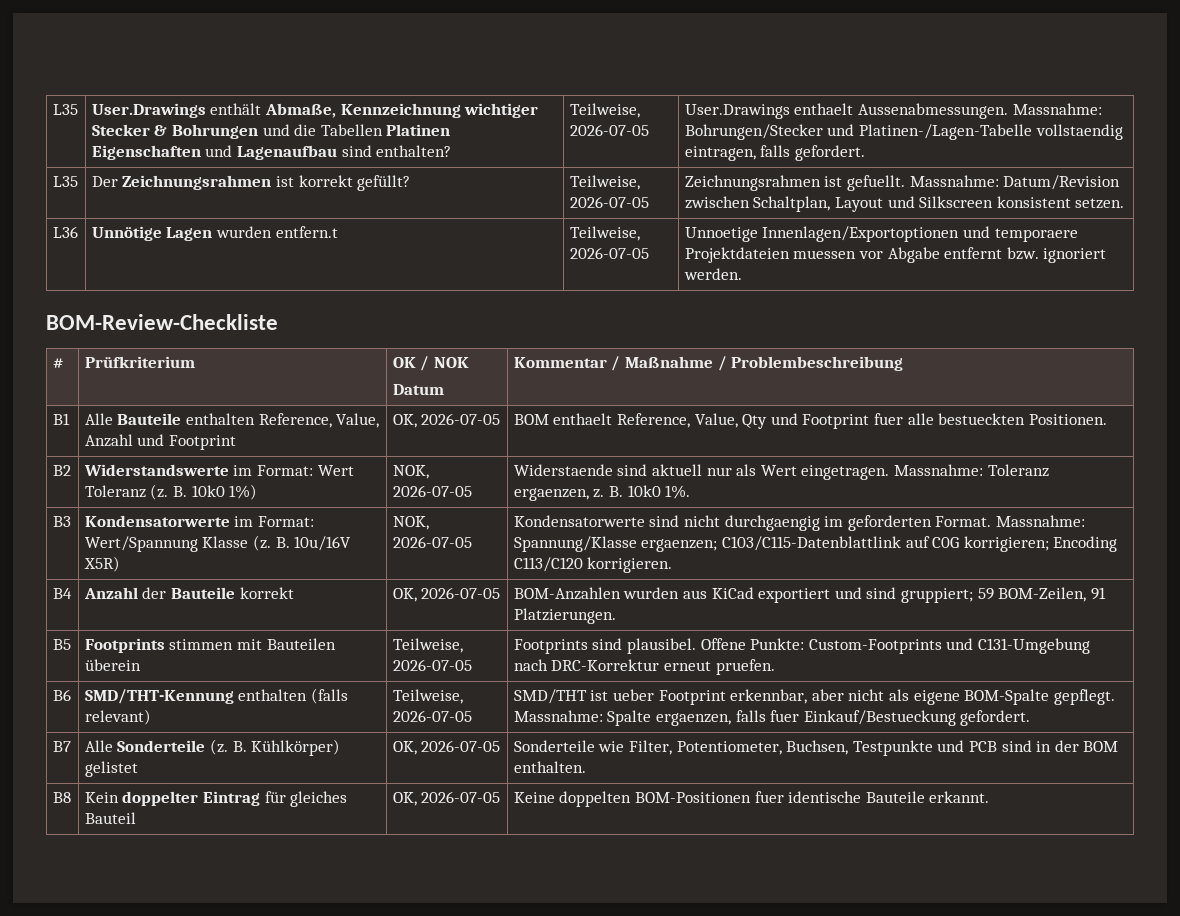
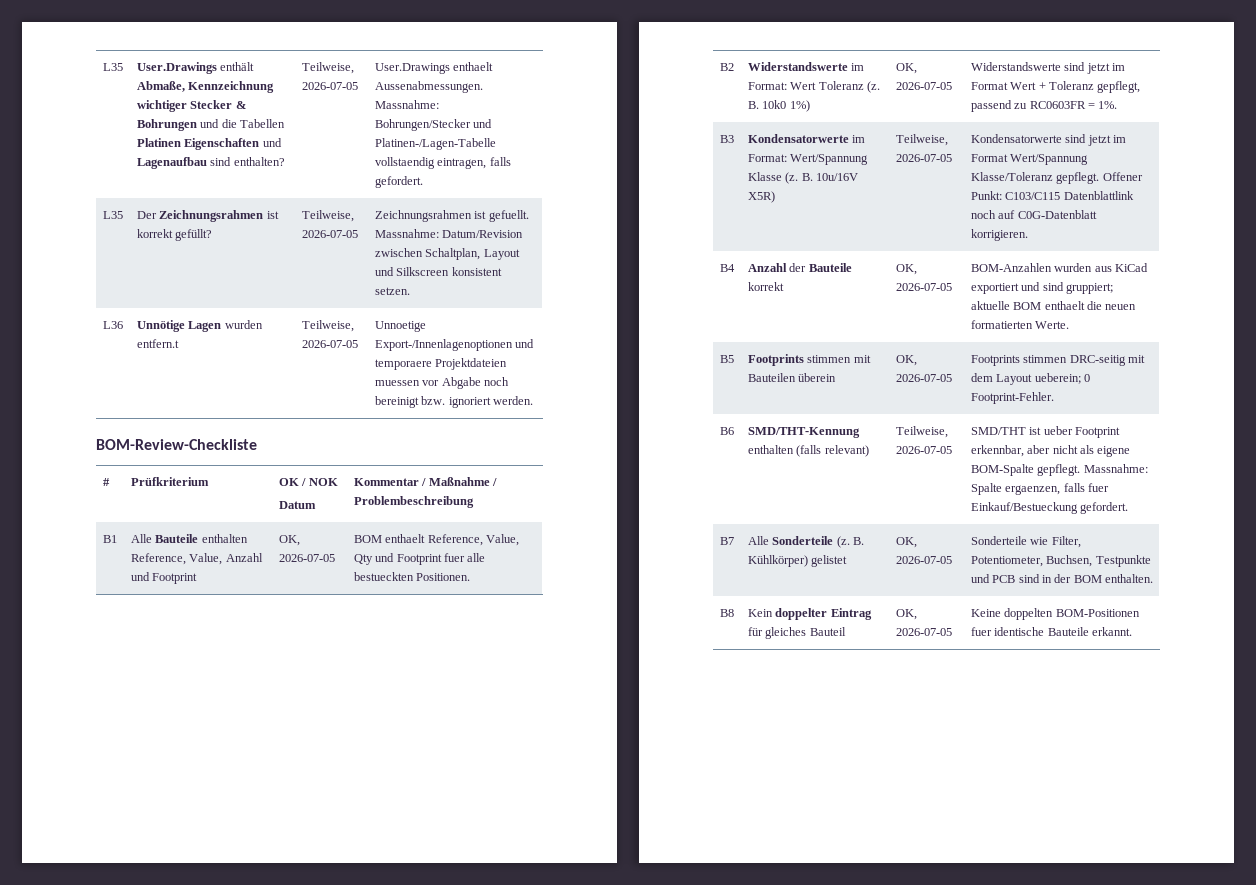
- L36 | Unnötige Lagen wurden entfern.t | Teilweise, 2026-07-05 | Unnoetige Innenlagen/Exportoptionen und temporaere Projektdateien muessen vor Abgabe entfernt bzw. ignoriert werden.
+ L36 | Unnötige Lagen wurden entfern.t | Teilweise, 2026-07-05 | Unnoetige Export-/Innenlagenoptionen und temporaere Projektdateien muessen vor Abgabe noch bereinigt bzw. ignoriert werden.
- B2 | Widerstandswerte im Format: Wert Toleranz (z. B. 10k0 1%) | NOK, 2026-07-05 | Widerstaende sind aktuell nur als Wert eingetragen. Massnahme: Toleranz ergaenzen, z. B. 10k0 1%.
+ B2 | Widerstandswerte im Format: Wert Toleranz (z. B. 10k0 1%) | OK, 2026-07-05 | Widerstandswerte sind jetzt im Format Wert + Toleranz gepflegt, passend zu RC0603FR = 1%.
- B3 | Kondensatorwerte im Format: Wert/Spannung Klasse (z. B. 10u/16V X5R) | NOK, 2026-07-05 | Kondensatorwerte sind nicht durchgaengig im geforderten Format. Massnahme: Spannung/Klasse ergaenzen; C103/C115-Datenblattlink auf C0G korrigieren; Encoding C113/C120 korrigieren.
+ B3 | Kondensatorwerte im Format: Wert/Spannung Klasse (z. B. 10u/16V X5R) | Teilweise, 2026-07-05 | Kondensatorwerte sind jetzt im Format Wert/Spannung Klasse/Toleranz gepflegt. Offener Punkt: C103/C115 Datenblattlink noch auf C0G-Datenblatt korrigieren.
- B4 | Anzahl der Bauteile korrekt | OK, 2026-07-05 | BOM-Anzahlen wurden aus KiCad exportiert und sind gruppiert; 59 BOM-Zeilen, 91 Platzierungen.
+ B4 | Anzahl der Bauteile korrekt | OK, 2026-07-05 | BOM-Anzahlen wurden aus KiCad exportiert und sind gruppiert; aktuelle BOM enthaelt die neuen formatierten Werte.
- B5 | Footprints stimmen mit Bauteilen überein | Teilweise, 2026-07-05 | Footprints sind plausibel. Offene Punkte: Custom-Footprints und C131-Umgebung nach DRC-Korrektur erneut pruefen.
+ B5 | Footprints stimmen mit Bauteilen überein | OK, 2026-07-05 | Footprints stimmen DRC-seitig mit dem Layout ueberein; 0 Footprint-Fehler.

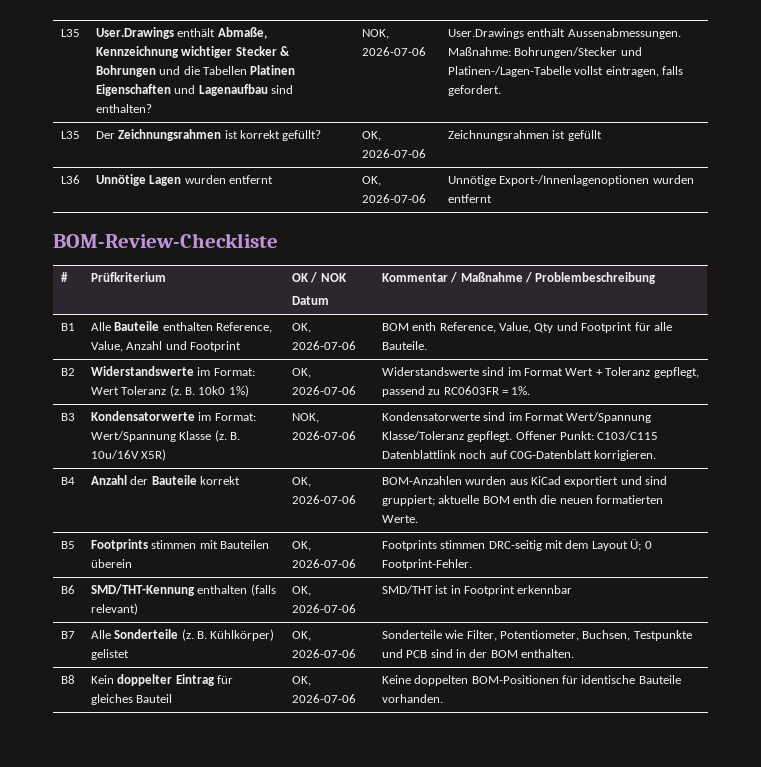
- L35 | User.Drawings enthält Abmaße, Kennzeichnung wichtiger Stecker & Bohrungen und die Tabellen Platinen Eigenschaften und Lagenaufbau sind enthalten? | Teilweise, 2026-07-05 | User.Drawings enthaelt Aussenabmessungen. Massnahme: Bohrungen/Stecker und Platinen-/Lagen-Tabelle vollstaendig eintragen, falls gefordert.
+ L35 | User.Drawings enthält Abmaße, Kennzeichnung wichtiger Stecker & Bohrungen und die Tabellen Platinen Eigenschaften und Lagenaufbau sind enthalten? | NOK, 2026-07-06 | User.Drawings enthält Aussenabmessungen. Maßnahme: Bohrungen/Stecker und Platinen-/Lagen-Tabelle vollst eintragen, falls gefordert.
- L35 | Der Zeichnungsrahmen ist korrekt gefüllt? | Teilweise, 2026-07-05 | Zeichnungsrahmen ist gefuellt. Massnahme: Datum/Revision zwischen Schaltplan, Layout und Silkscreen konsistent setzen.
- L36 | Unnötige Lagen wurden entfern.t | Teilweise, 2026-07-05 | Unnoetige Export-/Innenlagenoptionen und temporaere Projektdateien muessen vor Abgabe noch bereinigt bzw. ignoriert werden.
+ L35 | Der Zeichnungsrahmen ist korrekt gefüllt? | OK, 2026-07-06 | Zeichnungsrahmen ist gefüllt
+ L36 | Unnötige Lagen wurden entfernt | OK, 2026-07-06 | Unnötige Export-/Innenlagenoptionen wurden entfernt
- B1 | Alle Bauteile enthalten Reference, Value, Anzahl und Footprint | OK, 2026-07-05 | BOM enthaelt Reference, Value, Qty und Footprint fuer alle bestueckten Positionen.
+ B1 | Alle Bauteile enthalten Reference, Value, Anzahl und Footprint | OK, 2026-07-06 | BOM enth Reference, Value, Qty und Footprint für alle Bauteile.
- B2 | Widerstandswerte im Format: Wert Toleranz (z. B. 10k0 1%) | OK, 2026-07-05 | Widerstandswerte sind jetzt im Format Wert + Toleranz gepflegt, passend zu RC0603FR = 1%.
+ B2 | Widerstandswerte im Format: Wert Toleranz (z. B. 10k0 1%) | OK, 2026-07-06 | Widerstandswerte sind im Format Wert + Toleranz gepflegt, passend zu RC0603FR = 1%.
- B3 | Kondensatorwerte im Format: Wert/Spannung Klasse (z. B. 10u/16V X5R) | Teilweise, 2026-07-05 | Kondensatorwerte sind jetzt im Format Wert/Spannung Klasse/Toleranz gepflegt. Offener Punkt: C103/C115 Datenblattlink noch auf C0G-Datenblatt korrigieren.
+ B3 | Kondensatorwerte im Format: Wert/Spannung Klasse (z. B. 10u/16V X5R) | NOK, 2026-07-06 | Kondensatorwerte sind im Format Wert/Spannung Klasse/Toleranz gepflegt. Offener Punkt: C103/C115 Datenblattlink noch auf C0G-Datenblatt korrigieren.
- B4 | Anzahl der Bauteile korrekt | OK, 2026-07-05 | BOM-Anzahlen wurden aus KiCad exportiert und sind gruppiert; aktuelle BOM enthaelt die neuen formatierten Werte.
+ B4 | Anzahl der Bauteile korrekt | OK, 2026-07-06 | BOM-Anzahlen wurden aus KiCad exportiert und sind gruppiert; aktuelle BOM enth die neuen formatierten Werte.
- B5 | Footprints stimmen mit Bauteilen überein | OK, 2026-07-05 | Footprints stimmen DRC-seitig mit dem Layout ueberein; 0 Footprint-Fehler.
+ B5 | Footprints stimmen mit Bauteilen überein | OK, 2026-07-06 | Footprints stimmen DRC-seitig mit dem Layout Ü; 0 Footprint-Fehler.
- B6 | SMD/THT-Kennung enthalten (falls relevant) | Teilweise, 2026-07-05 | SMD/THT ist ueber Footprint erkennbar, aber nicht als eigene BOM-Spalte gepflegt. Massnahme: Spalte ergaenzen, falls fuer Einkauf/Bestueckung gefordert.
+ B6 | SMD/THT-Kennung enthalten (falls relevant) | OK, 2026-07-06 | SMD/THT ist in Footprint erkennbar
- B7 | Alle Sonderteile (z. B. Kühlkörper) gelistet | OK, 2026-07-05 | Sonderteile wie Filter, Potentiometer, Buchsen, Testpunkte und PCB sind in der BOM enthalten.
+ B7 | Alle Sonderteile (z. B. Kühlkörper) gelistet | OK, 2026-07-06 | Sonderteile wie Filter, Potentiometer, Buchsen, Testpunkte und PCB sind in der BOM enthalten.
- B8 | Kein doppelter Eintrag für gleiches Bauteil | OK, 2026-07-05 | Keine doppelten BOM-Positionen fuer identische Bauteile erkannt.
+ B8 | Kein doppelter Eintrag für gleiches Bauteil | OK, 2026-07-06 | Keine doppelten BOM-Positionen für identische Bauteile vorhanden.

